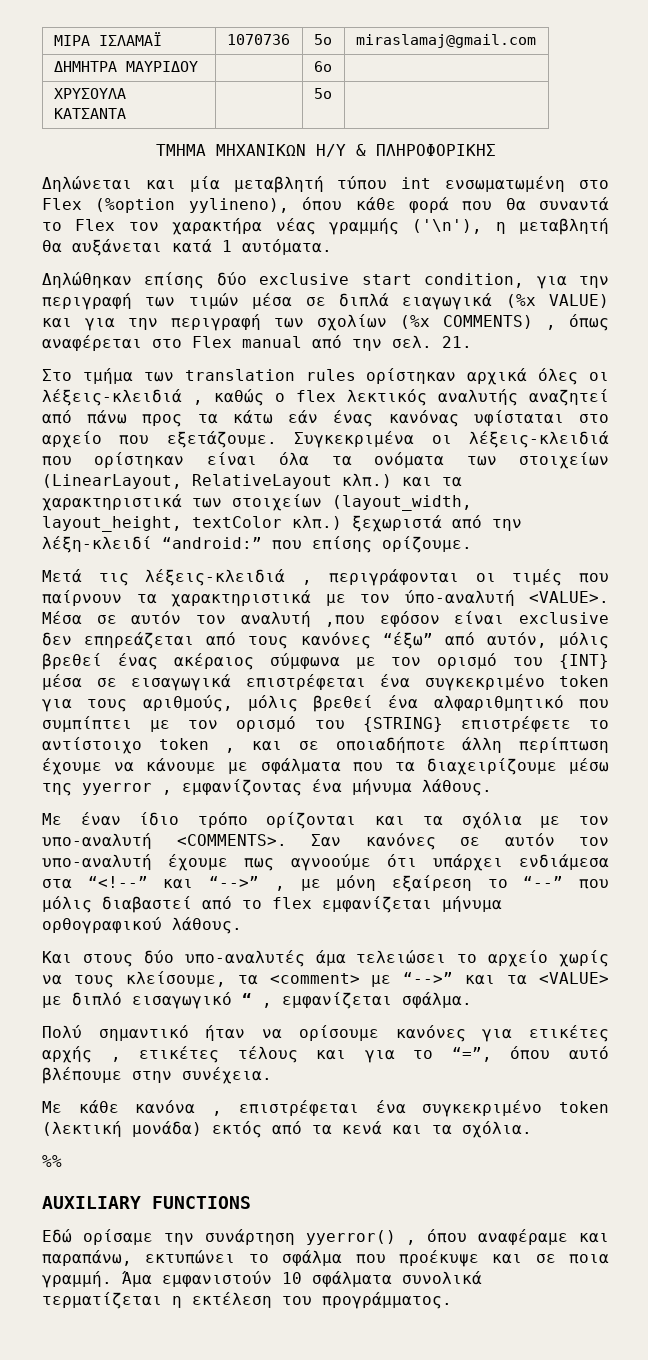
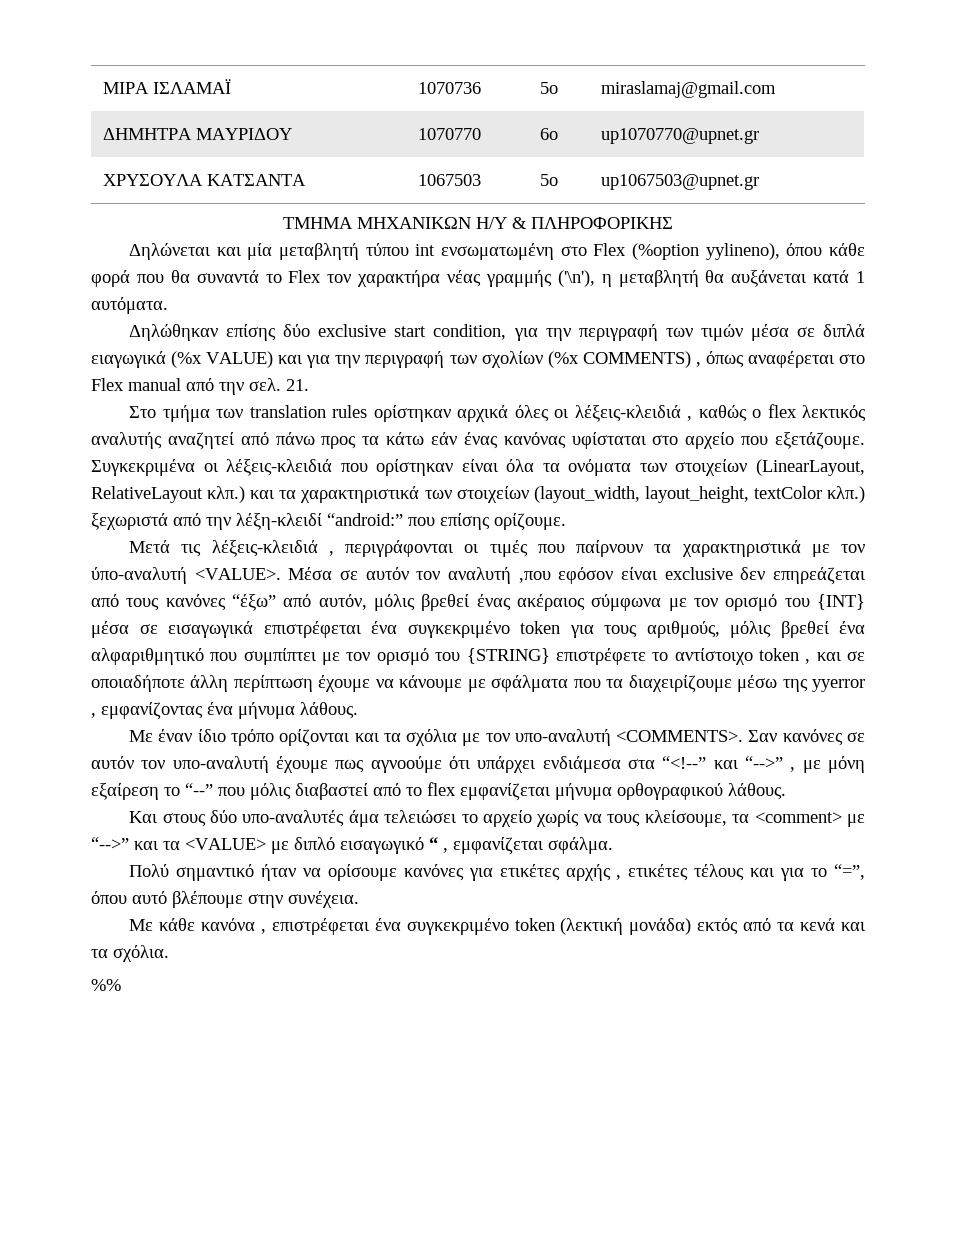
- ΔΗΜΗΤΡΑ ΜΑΥΡΙΔΟΥ | | 6ο |
+ ΔΗΜΗΤΡΑ ΜΑΥΡΙΔΟΥ | 1070770 | 6ο | up1070770@upnet.gr
- ΧΡΥΣΟΥΛΑ ΚΑΤΣΑΝΤΑ | | 5ο |
+ ΧΡΥΣΟΥΛΑ ΚΑΤΣΑΝΤΑ | 1067503 | 5ο | up1067503@upnet.gr
- AUXILIARY FUNCTIONS
- Εδώ ορίσαμε την συνάρτηση yyerror() , όπου αναφέραμε και παραπάνω, εκτυπώνει το σφάλμα που προέκυψε και σε ποια γραμμή. Άμα εμφανιστούν 10 σφάλματα συνολικά τερματίζεται η εκτέλεση του προγράμματος.

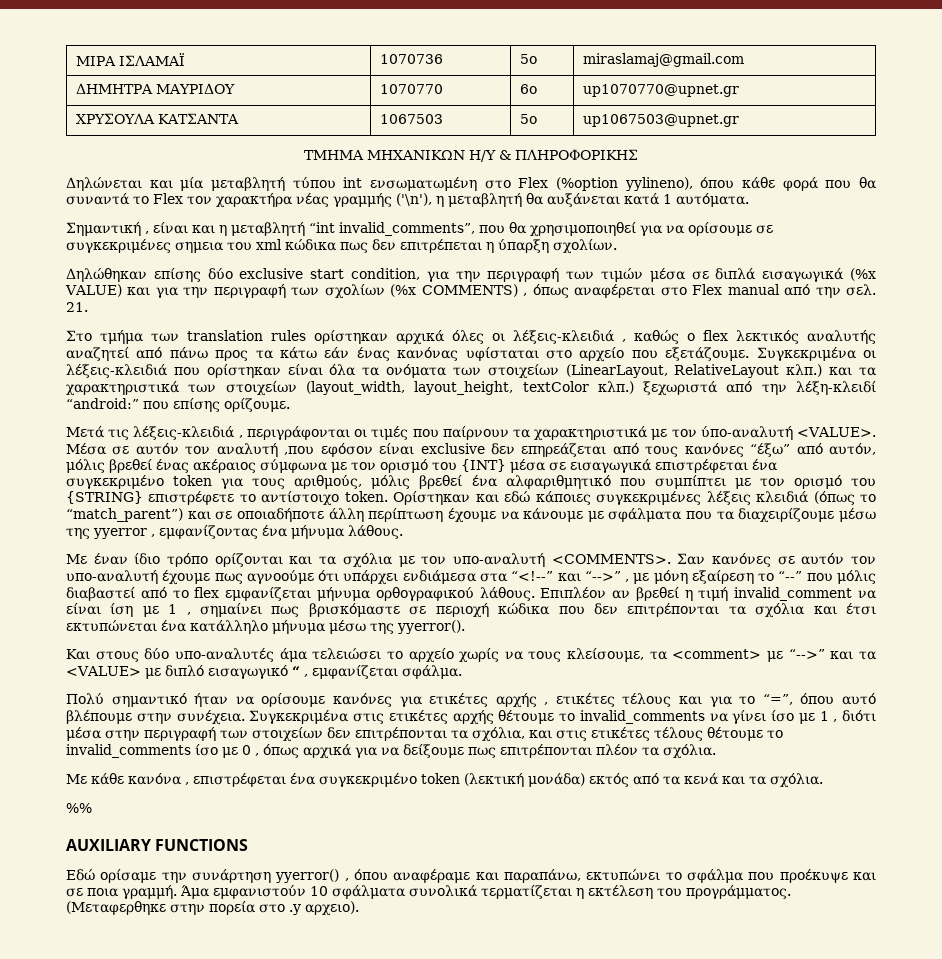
+ Σημαντική , είναι και η μεταβλητή “int invalid_comments”, που θα χρησιμοποιηθεί για να ορίσουμε σε συγκεκριμένες σημεια του xml κώδικα πως δεν επιτρέπεται η ύπαρξη σχολίων.
- Δηλώθηκαν επίσης δύο exclusive start condition, για την περιγραφή των τιμών μέσα σε διπλά ειαγωγικά (%x VALUE) και για την περιγραφή των σχολίων (%x COMMENTS) , όπως αναφέρεται στο Flex manual από την σελ.
+ Δηλώθηκαν επίσης δύο exclusive start condition, για την περιγραφή των τιμών μέσα σε διπλά εισαγωγικά (%x VALUE) και για την περιγραφή των σχολίων (%x COMMENTS) , όπως αναφέρεται στο Flex manual από την σελ.
- Μέσα σε αυτόν τον αναλυτή ,που εφόσον είναι exclusive δεν επηρεάζεται από τους κανόνες “έξω” από αυτόν, μόλις βρεθεί ένας ακέραιος σύμφωνα με τον ορισμό του {INT} μέσα σε εισαγωγικά επιστρέφεται ένα συγκεκριμένο token για τους αριθμούς, μόλις βρεθεί ένα αλφαριθμητικό που συμπίπτει με τον ορισμό του {STRING} επιστρέφετε το αντίστοιχο token , και σε οποιαδήποτε άλλη περίπτωση έχουμε να κάνουμε με σφάλματα που τα διαχειρίζουμε μέσω της yyerror , εμφανίζοντας ένα μήνυμα λάθους.
+ Μέσα σε αυτόν τον αναλυτή ,που εφόσον είναι exclusive δεν επηρεάζεται από τους κανόνες “έξω” από αυτόν, μόλις βρεθεί ένας ακέραιος σύμφωνα με τον ορισμό του {INT} μέσα σε εισαγωγικά επιστρέφεται ένα συγκεκριμένο token για τους αριθμούς, μόλις βρεθεί ένα αλφαριθμητικό που συμπίπτει με τον ορισμό του {STRING} επιστρέφετε το αντίστοιχο token. Ορίστηκαν και εδώ κάποιες συγκεκριμένες λέξεις κλειδιά (όπως το “match_parent”) και σε οποιαδήποτε άλλη περίπτωση έχουμε να κάνουμε με σφάλματα που τα διαχειρίζουμε μέσω της yyerror , εμφανίζοντας ένα μήνυμα λάθους.
+ Επιπλέον αν βρεθεί η τιμή invalid_comment να είναι ίση με 1 , σημαίνει πως βρισκόμαστε σε περιοχή κώδικα που δεν επιτρέπονται τα σχόλια και έτσι εκτυπώνεται ένα κατάλληλο μήνυμα μέσω της yyerror().
+ Συγκεκριμένα στις ετικέτες αρχής θέτουμε το invalid_comments να γίνει ίσο με 1 , διότι μέσα στην περιγραφή των στοιχείων δεν επιτρέπονται τα σχόλια, και στις ετικέτες τέλους θέτουμε το invalid_comments ίσο με 0 , όπως αρχικά για να δείξουμε πως επιτρέπονται πλέον τα σχόλια.
+ AUXILIARY FUNCTIONS
+ Εδώ ορίσαμε την συνάρτηση yyerror() , όπου αναφέραμε και παραπάνω, εκτυπώνει το σφάλμα που προέκυψε και σε ποια γραμμή. Άμα εμφανιστούν 10 σφάλματα συνολικά τερματίζεται η εκτέλεση του προγράμματος. (Μεταφερθηκε στην πορεία στο .y αρχειο).

